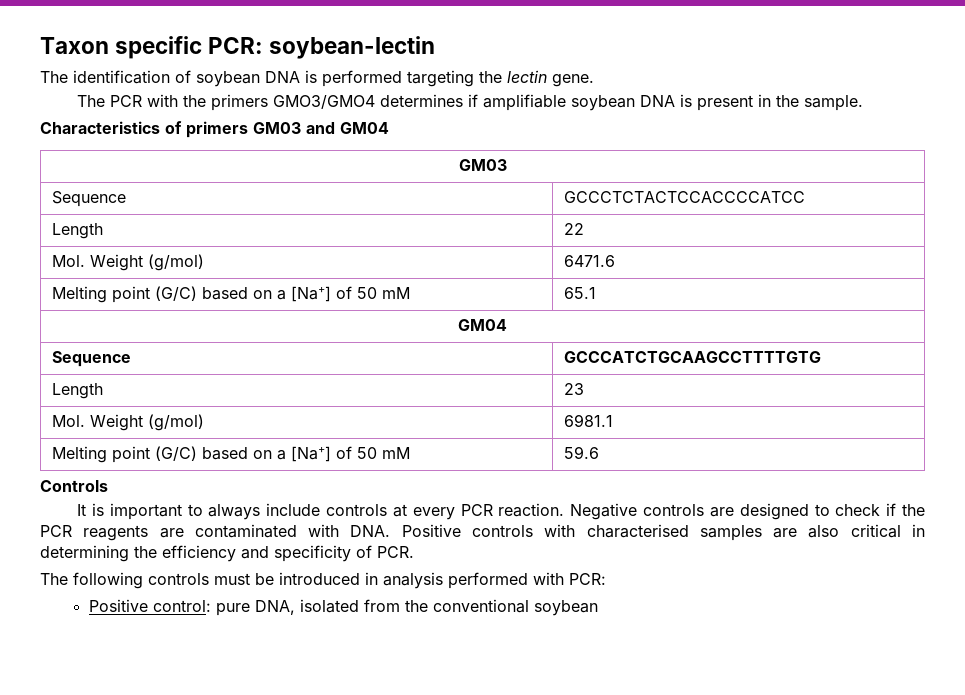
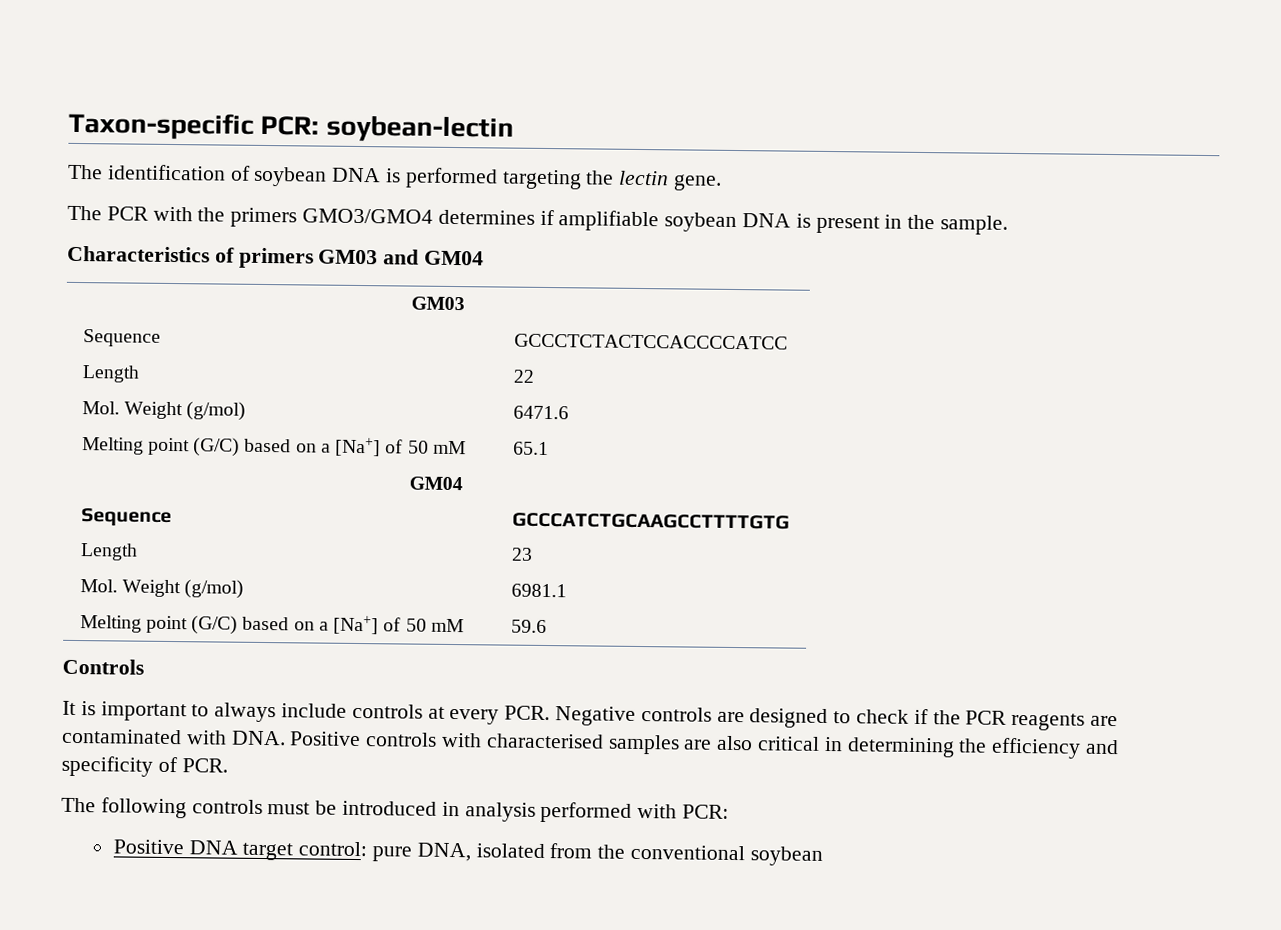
- Taxon specific PCR: soybean-lectin
+ Taxon-specific PCR: soybean-lectin
- It is important to always include controls at every PCR reaction. Negative controls are designed to check if the PCR reagents are contaminated with DNA. Positive controls with characterised samples are also critical in determining the efficiency and specificity of PCR.
+ It is important to always include controls at every PCR. Negative controls are designed to check if the PCR reagents are contaminated with DNA. Positive controls with characterised samples are also critical in determining the efficiency and specificity of PCR.
- Positive control: pure DNA, isolated from the conventional soybean
+ Positive DNA target control: pure DNA, isolated from the conventional soybean

